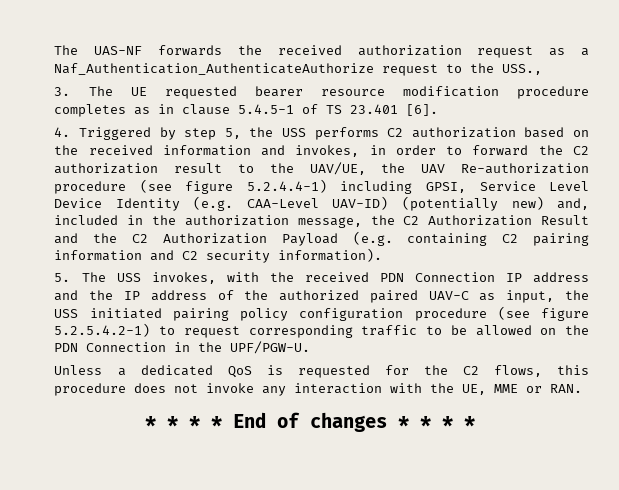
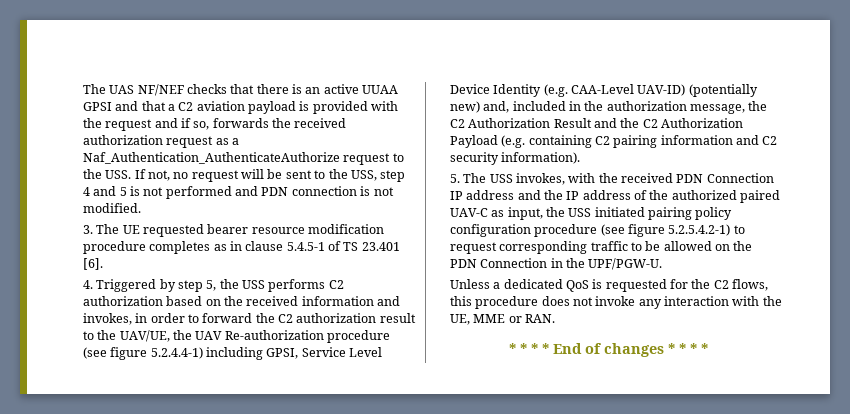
- The UAS-NF forwards the received authorization request as a Naf_Authentication_AuthenticateAuthorize request to the USS.,
+ The UAS NF/NEF checks that there is an active UUAA GPSI and that a C2 aviation payload is provided with the request and if so, forwards the received authorization request as a Naf_Authentication_AuthenticateAuthorize request to the USS. If not, no request will be sent to the USS, step 4 and 5 is not performed and PDN connection is not modified.

